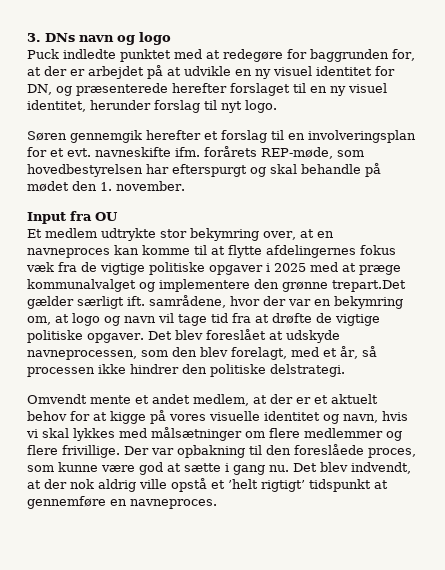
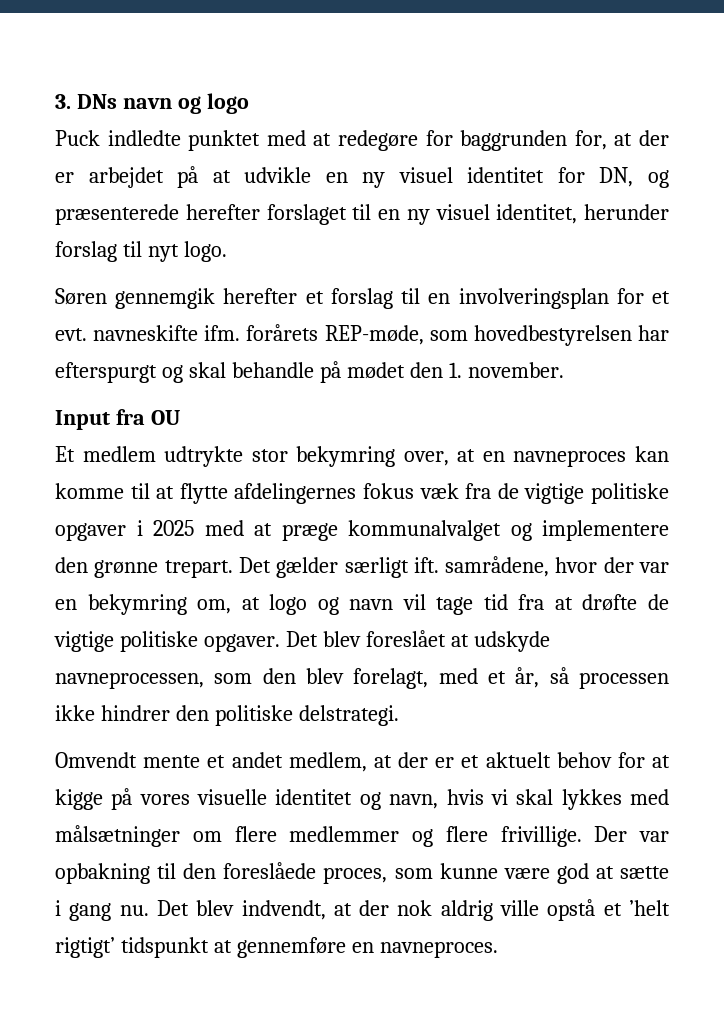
- Et medlem udtrykte stor bekymring over, at en navneproces kan komme til at flytte afdelingernes fokus væk fra de vigtige politiske opgaver i 2025 med at præge kommunalvalget og implementere den grønne trepart.Det gælder særligt ift. samrådene, hvor der var en bekymring om, at logo og navn vil tage tid fra at drøfte de vigtige politiske opgaver.
+ Et medlem udtrykte stor bekymring over, at en navneproces kan komme til at flytte afdelingernes fokus væk fra de vigtige politiske opgaver i 2025 med at præge kommunalvalget og implementere den grønne trepart. Det gælder særligt ift. samrådene, hvor der var en bekymring om, at logo og navn vil tage tid fra at drøfte de vigtige politiske opgaver.

